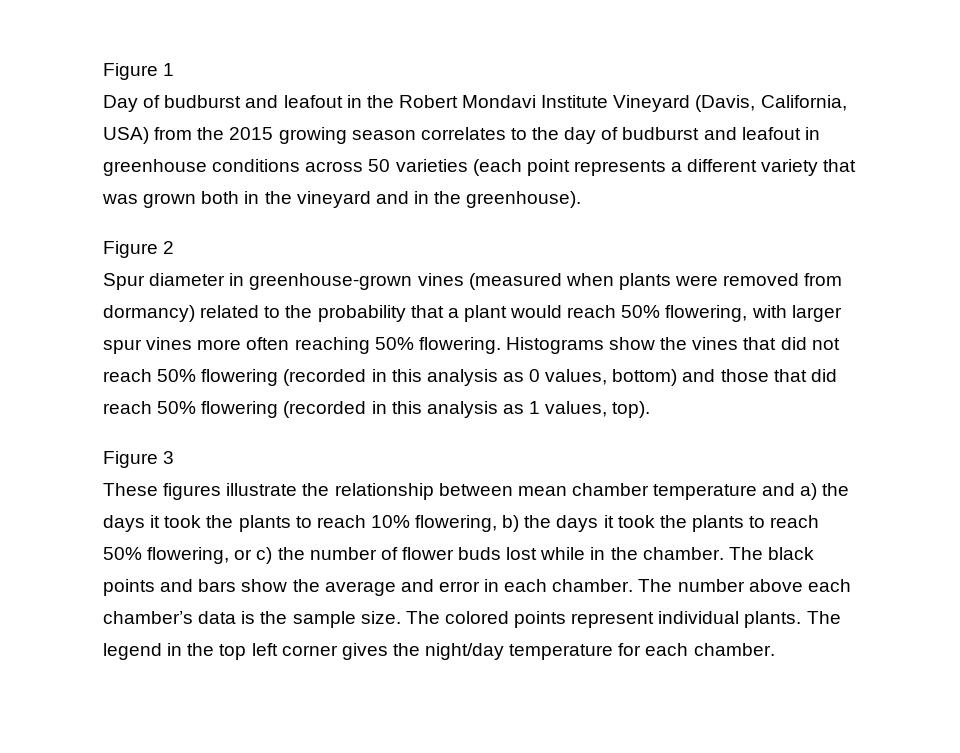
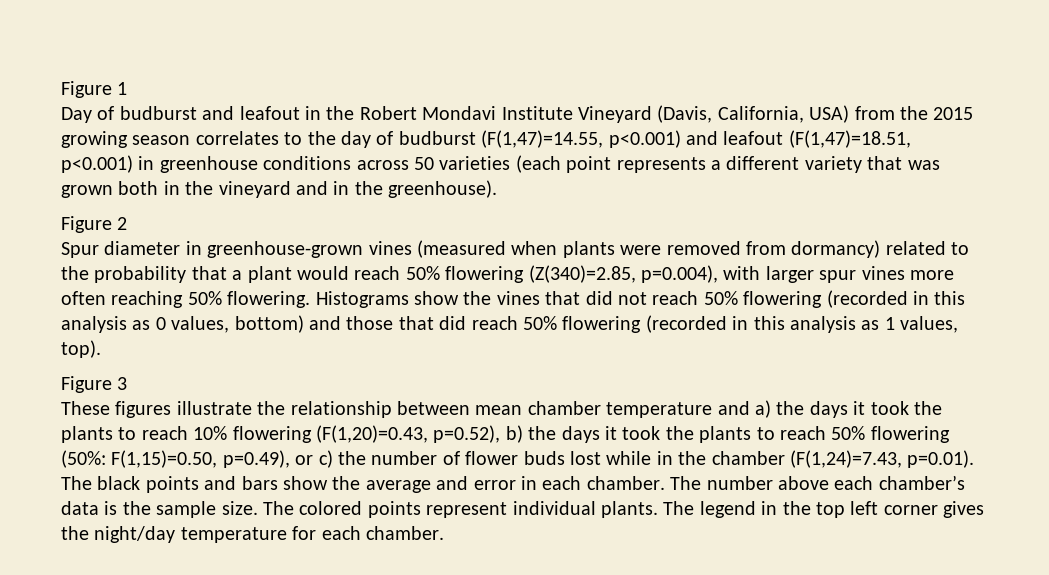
- Day of budburst and leafout in the Robert Mondavi Institute Vineyard (Davis, California, USA) from the 2015 growing season correlates to the day of budburst and leafout in greenhouse conditions across 50 varieties (each point represents a different variety that was grown both in the vineyard and in the greenhouse).
+ Day of budburst and leafout in the Robert Mondavi Institute Vineyard (Davis, California, USA) from the 2015 growing season correlates to the day of budburst (F(1,47)=14.55, p<0.001) and leafout (F(1,47)=18.51, p<0.001) in greenhouse conditions across 50 varieties (each point represents a different variety that was grown both in the vineyard and in the greenhouse).
- Spur diameter in greenhouse-grown vines (measured when plants were removed from dormancy) related to the probability that a plant would reach 50% flowering, with larger spur vines more often reaching 50% flowering.
+ Spur diameter in greenhouse-grown vines (measured when plants were removed from dormancy) related to the probability that a plant would reach 50% flowering (Z(340)=2.85, p=0.004), with larger spur vines more often reaching 50% flowering.
- These figures illustrate the relationship between mean chamber temperature and a) the days it took the plants to reach 10% flowering, b) the days it took the plants to reach 50% flowering, or c) the number of flower buds lost while in the chamber. The black points and bars show the average and error in each chamber.
+ These figures illustrate the relationship between mean chamber temperature and a) the days it took the plants to reach 10% flowering (F(1,20)=0.43, p=0.52), b) the days it took the plants to reach 50% flowering (50%: F(1,15)=0.50, p=0.49), or c) the number of flower buds lost while in the chamber (F(1,24)=7.43, p=0.01). The black points and bars show the average and error in each chamber.

